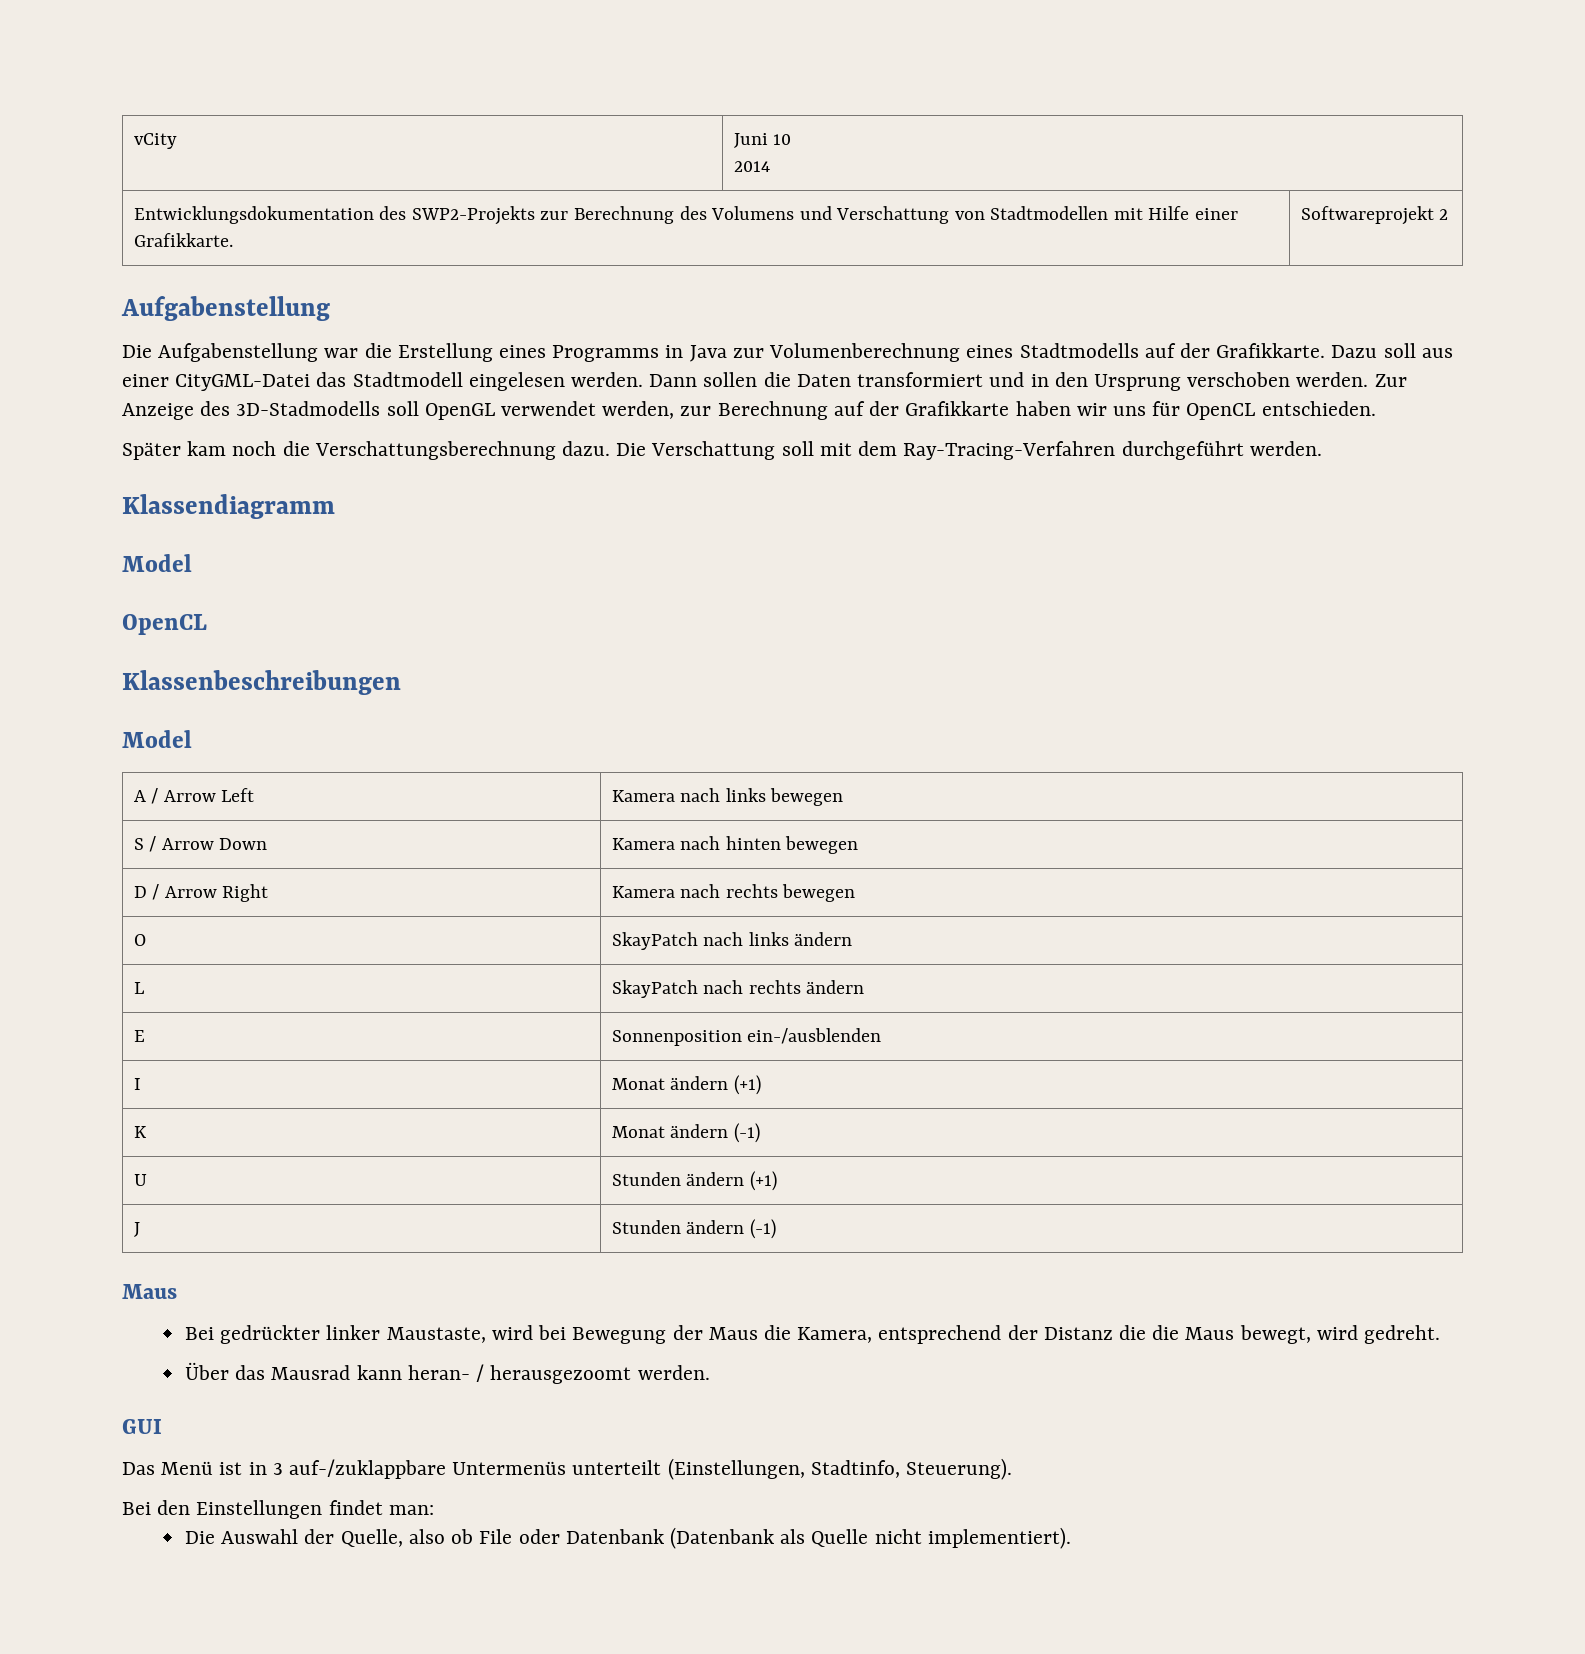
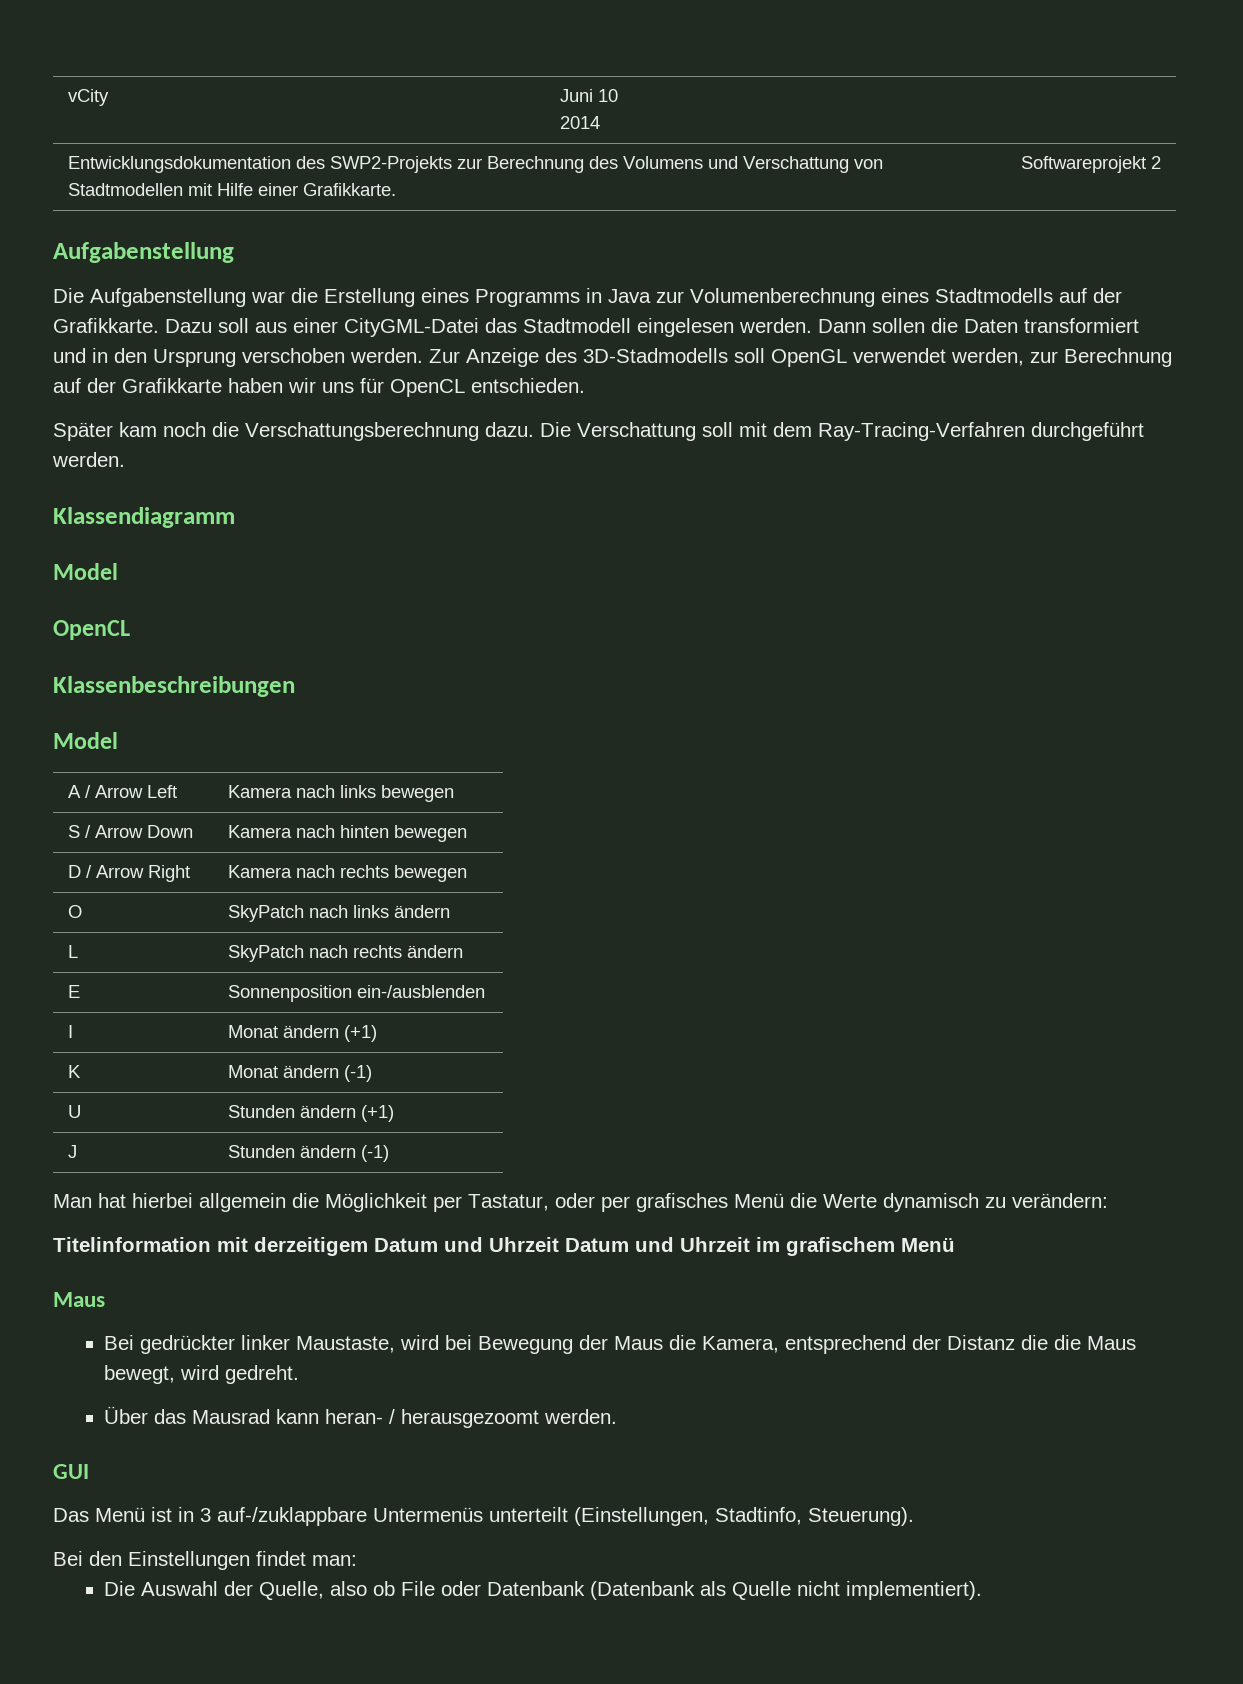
- O | SkayPatch nach links ändern
+ O | SkyPatch nach links ändern
- L | SkayPatch nach rechts ändern
+ L | SkyPatch nach rechts ändern
+ Man hat hierbei allgemein die Möglichkeit per Tastatur, oder per grafisches Menü die Werte dynamisch zu verändern:
+ Titelinformation mit derzeitigem Datum und Uhrzeit Datum und Uhrzeit im grafischem Menü

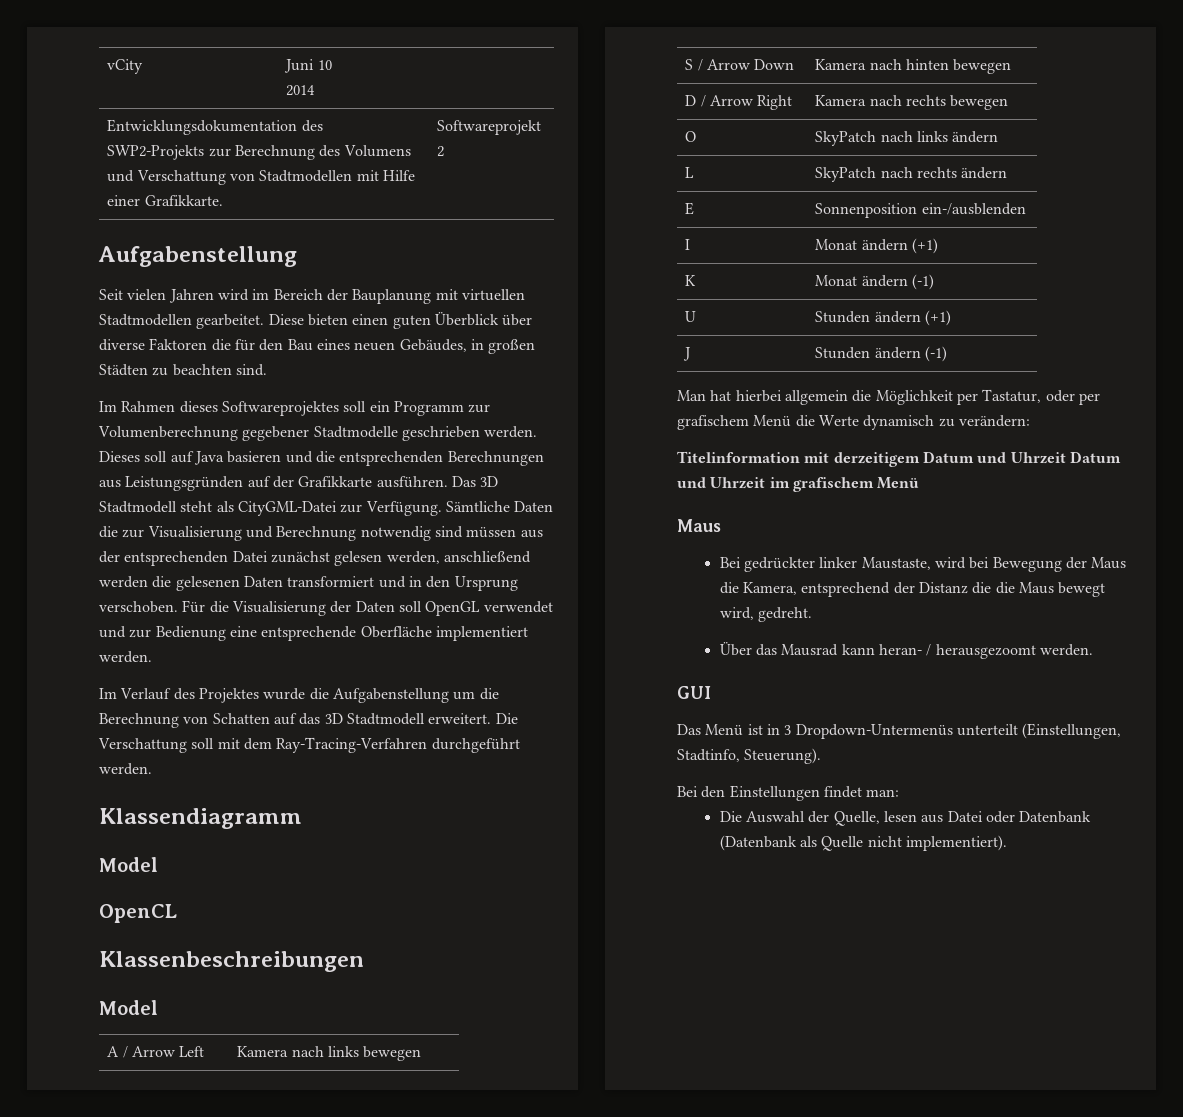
- Die Aufgabenstellung war die Erstellung eines Programms in Java zur Volumenberechnung eines Stadtmodells auf der Grafikkarte. Dazu soll aus einer CityGML-Datei das Stadtmodell eingelesen werden. Dann sollen die Daten transformiert und in den Ursprung verschoben werden. Zur Anzeige des 3D-Stadmodells soll OpenGL verwendet werden, zur Berechnung auf der Grafikkarte haben wir uns für OpenCL entschieden.
- Später kam noch die Verschattungsberechnung dazu.
+ Seit vielen Jahren wird im Bereich der Bauplanung mit virtuellen Stadtmodellen gearbeitet. Diese bieten einen guten Überblick über diverse Faktoren die für den Bau eines neuen Gebäudes, in großen Städten zu beachten sind.
+ Im Rahmen dieses Softwareprojektes soll ein Programm zur Volumenberechnung gegebener Stadtmodelle geschrieben werden. Dieses soll auf Java basieren und die entsprechenden Berechnungen aus Leistungsgründen auf der Grafikkarte ausführen. Das 3D Stadtmodell steht als CityGML-Datei zur Verfügung. Sämtliche Daten die zur Visualisierung und Berechnung notwendig sind müssen aus der entsprechenden Datei zunächst gelesen werden, anschließend werden die gelesenen Daten transformiert und in den Ursprung verschoben. Für die Visualisierung der Daten soll OpenGL verwendet und zur Bedienung eine entsprechende Oberfläche implementiert werden.
+ Im Verlauf des Projektes wurde die Aufgabenstellung um die Berechnung von Schatten auf das 3D Stadtmodell erweitert.
- Man hat hierbei allgemein die Möglichkeit per Tastatur, oder per grafisches Menü die Werte dynamisch zu verändern:
+ Man hat hierbei allgemein die Möglichkeit per Tastatur, oder per grafischem Menü die Werte dynamisch zu verändern:
- Bei gedrückter linker Maustaste, wird bei Bewegung der Maus die Kamera, entsprechend der Distanz die die Maus bewegt, wird gedreht.
+ Bei gedrückter linker Maustaste, wird bei Bewegung der Maus die Kamera, entsprechend der Distanz die die Maus bewegt wird, gedreht.
- Das Menü ist in 3 auf-/zuklappbare Untermenüs unterteilt (Einstellungen, Stadtinfo, Steuerung).
+ Das Menü ist in 3 Dropdown-Untermenüs unterteilt (Einstellungen, Stadtinfo, Steuerung).
- Die Auswahl der Quelle, also ob File oder Datenbank (Datenbank als Quelle nicht implementiert).
+ Die Auswahl der Quelle, lesen aus Datei oder Datenbank (Datenbank als Quelle nicht implementiert).

